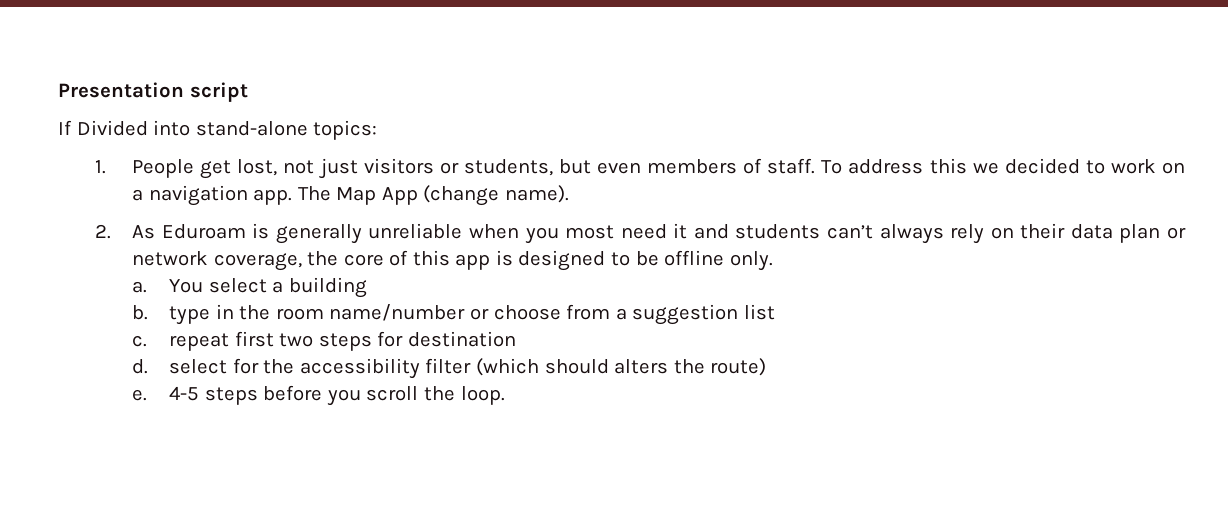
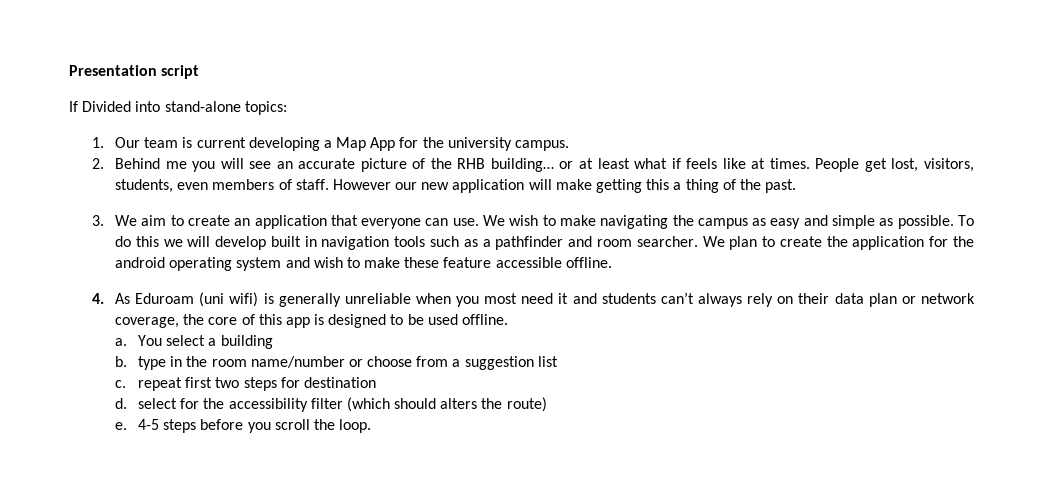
- 1. People get lost, not just visitors or students, but even members of staff. To address this we decided to work on a navigation app. The Map App (change name).
- 2. As Eduroam is generally unreliable when you most need it and students can’t always rely on their data plan or network coverage, the core of this app is designed to be offline only.
+ 1. Our team is current developing a Map App for the university campus.
+ 2. Behind me you will see an accurate picture of the RHB building… or at least what if feels like at times. People get lost, visitors, students, even members of staff. However our new application will make getting this a thing of the past.
+ 3. We aim to create an application that everyone can use. We wish to make navigating the campus as easy and simple as possible. To do this we will develop built in navigation tools such as a pathfinder and room searcher. We plan to create the application for the android operating system and wish to make these feature accessible offline.
+ 4. As Eduroam (uni wifi) is generally unreliable when you most need it and students can’t always rely on their data plan or network coverage, the core of this app is designed to be used offline.

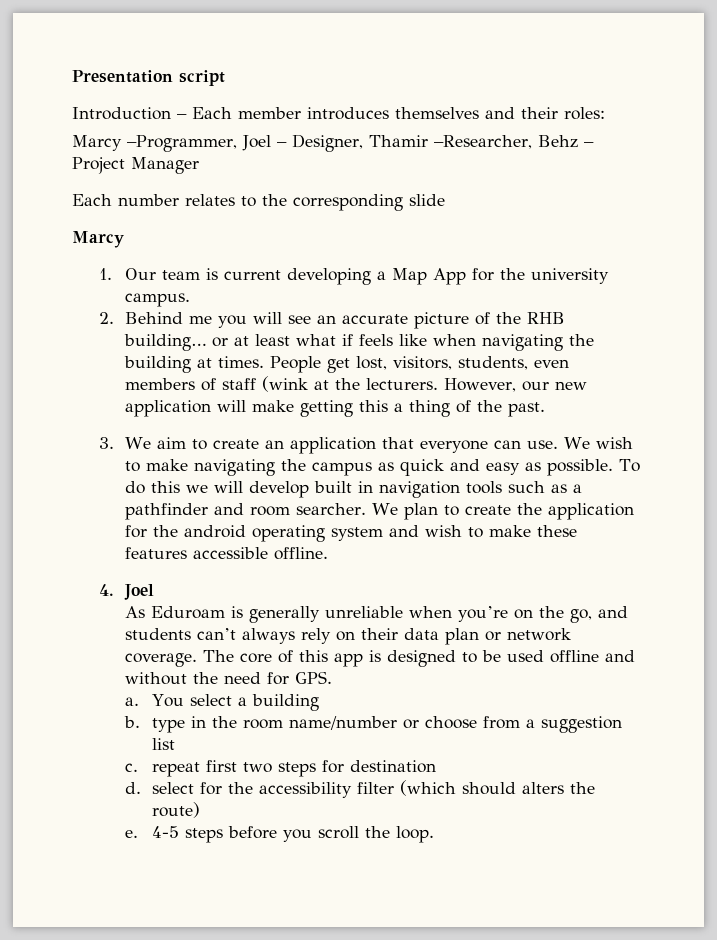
- If Divided into stand-alone topics:
+ Introduction – Each member introduces themselves and their roles:
+ Marcy –Programmer, Joel – Designer, Thamir –Researcher, Behz – Project Manager
+ Each number relates to the corresponding slide
+ Marcy
- 2. Behind me you will see an accurate picture of the RHB building… or at least what if feels like at times.
+ 2. Behind me you will see an accurate picture of the RHB building… or at least what if feels like when navigating the building at times.
- People get lost, visitors, students, even members of staff. However our new application will make getting this a thing of the past.
+ People get lost, visitors, students, even members of staff (wink at the lecturers. However, our new application will make getting this a thing of the past.
- We wish to make navigating the campus as easy and simple as possible.
+ We wish to make navigating the campus as quick and easy as possible.
- We plan to create the application for the android operating system and wish to make these feature accessible offline.
+ We plan to create the application for the android operating system and wish to make these features accessible offline.
- 4. As Eduroam (uni wifi) is generally unreliable when you most need it and students can’t always rely on their data plan or network coverage, the core of this app is designed to be used offline.
+ 4. Joel
+ As Eduroam is generally unreliable when you’re on the go, and students can’t always rely on their data plan or network coverage. The core of this app is designed to be used offline and without the need for GPS.

